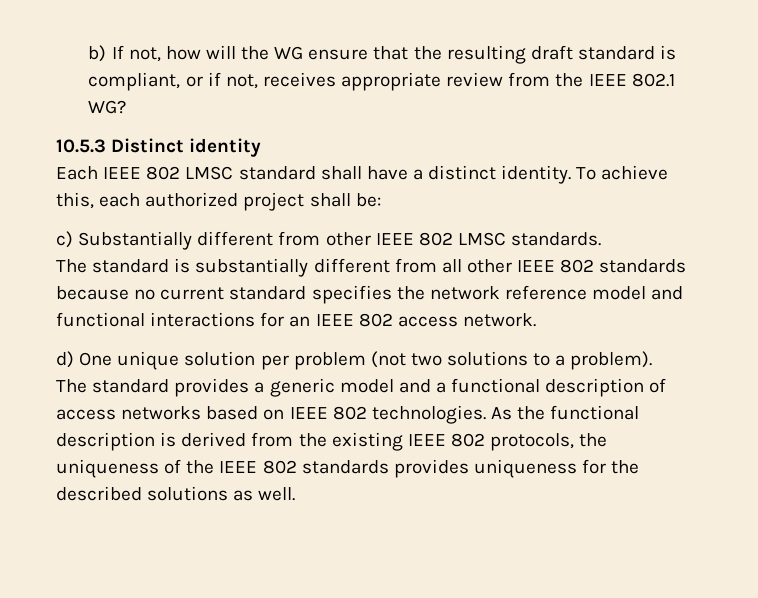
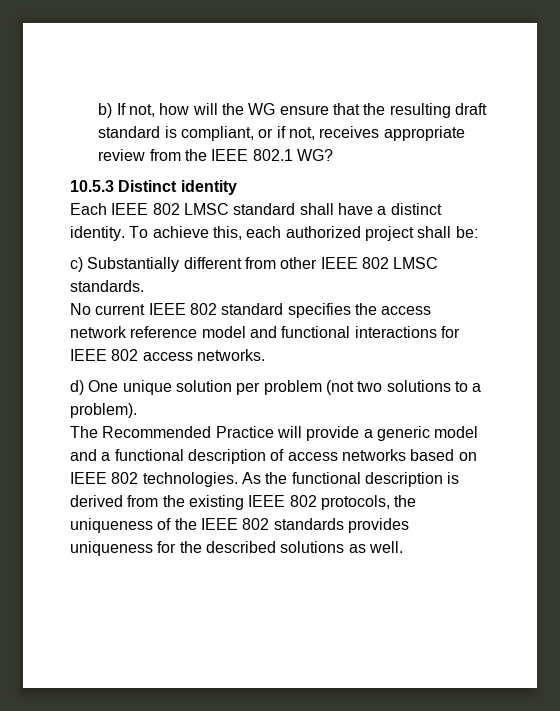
- The standard is substantially different from all other IEEE 802 standards because no current standard specifies the network reference model and functional interactions for an IEEE 802 access network.
+ No current IEEE 802 standard specifies the access network reference model and functional interactions for IEEE 802 access networks.
- The standard provides a generic model and a functional description of access networks based on IEEE 802 technologies.
+ The Recommended Practice will provide a generic model and a functional description of access networks based on IEEE 802 technologies.

